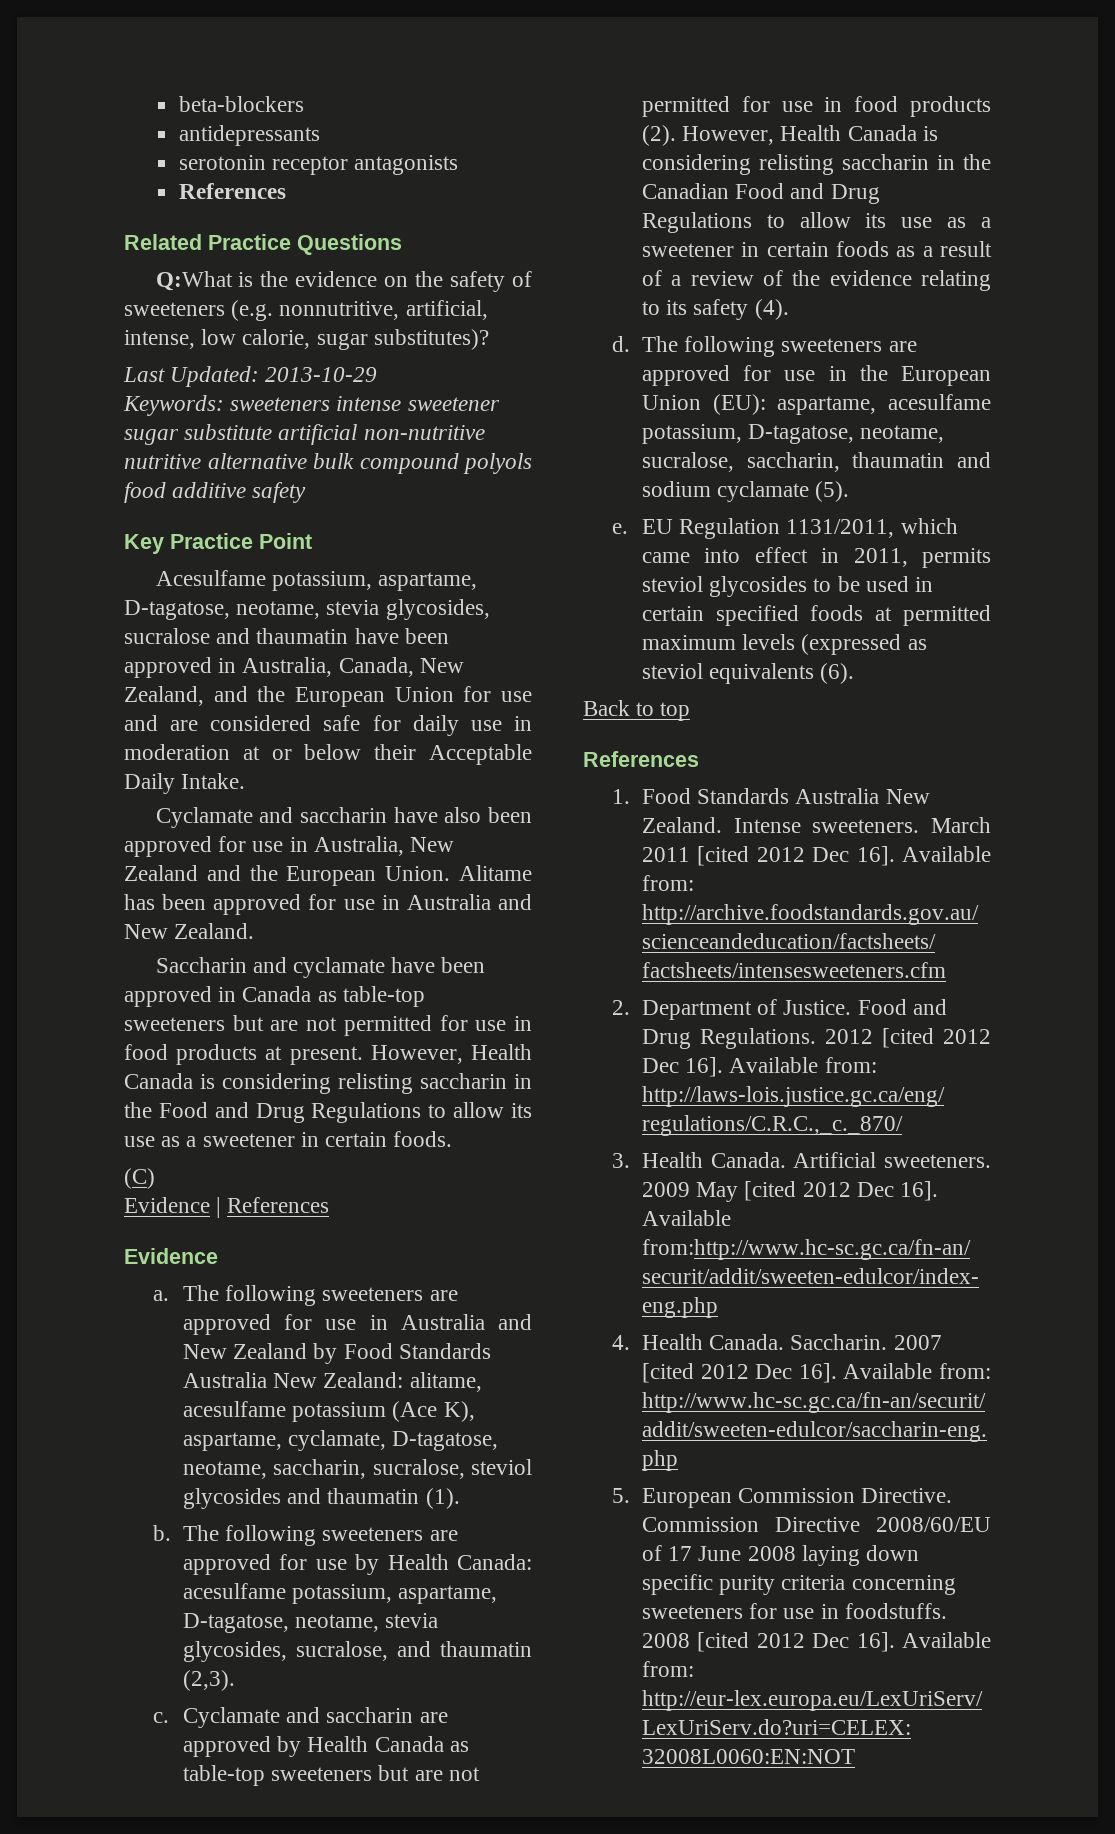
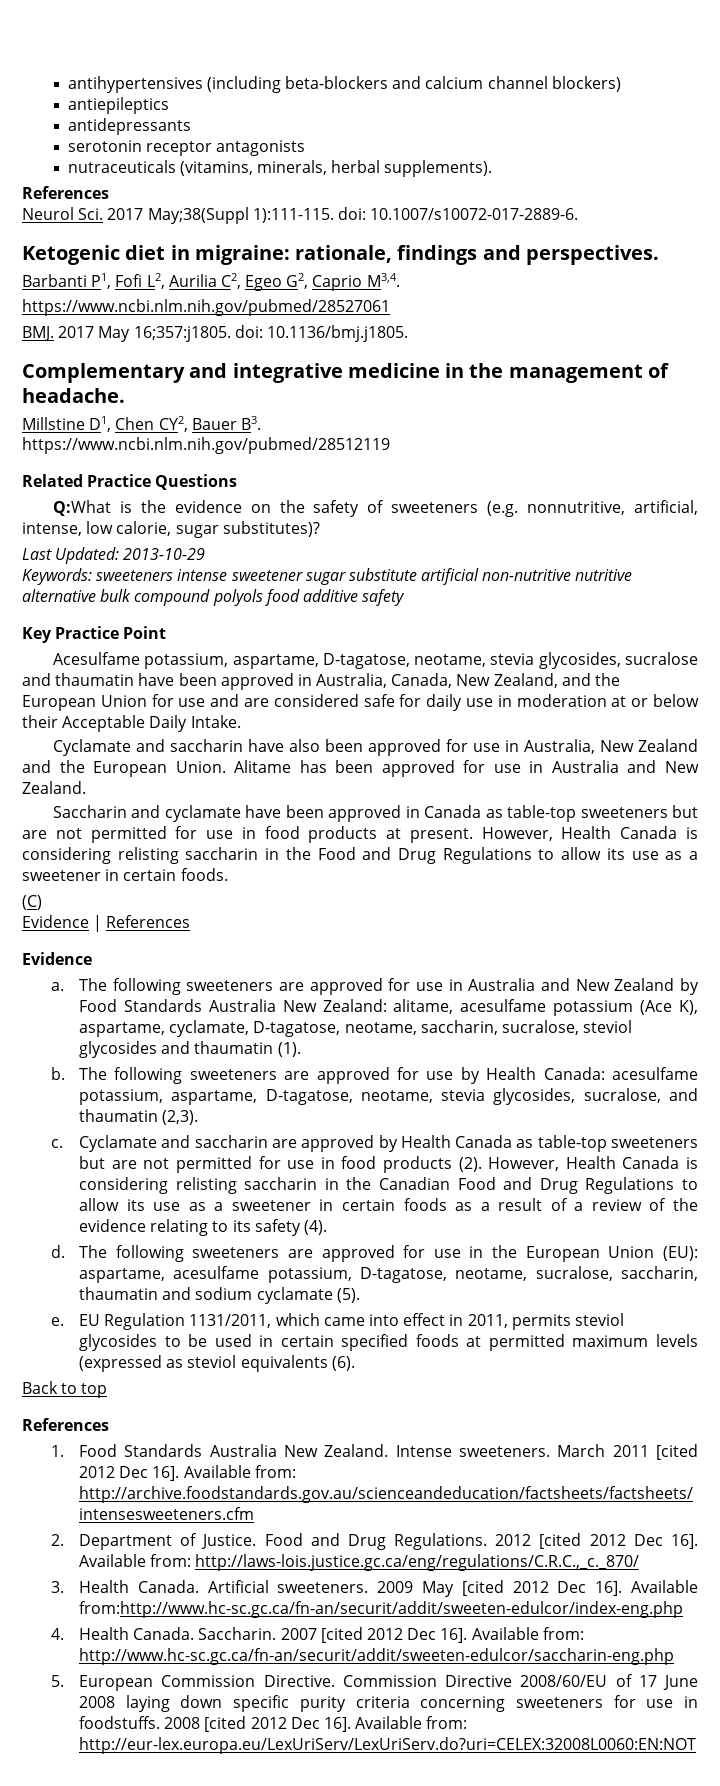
- beta-blockers
+ antihypertensives (including beta-blockers and calcium channel blockers)
+ antiepileptics
  serotonin receptor antagonists
+ nutraceuticals (vitamins, minerals, herbal supplements).
  References
+ Neurol Sci. 2017 May;38(Suppl 1):111-115. doi: 10.1007/s10072-017-2889-6.
+ Ketogenic diet in migraine: rationale, findings and perspectives.
+ Barbanti P1, Fofi L2, Aurilia C2, Egeo G2, Caprio M3,4.
+ https://www.ncbi.nlm.nih.gov/pubmed/28527061
+ BMJ. 2017 May 16;357:j1805. doi: 10.1136/bmj.j1805.
+ Complementary and integrative medicine in the management of headache.
+ Millstine D1, Chen CY2, Bauer B3.
+ https://www.ncbi.nlm.nih.gov/pubmed/28512119

